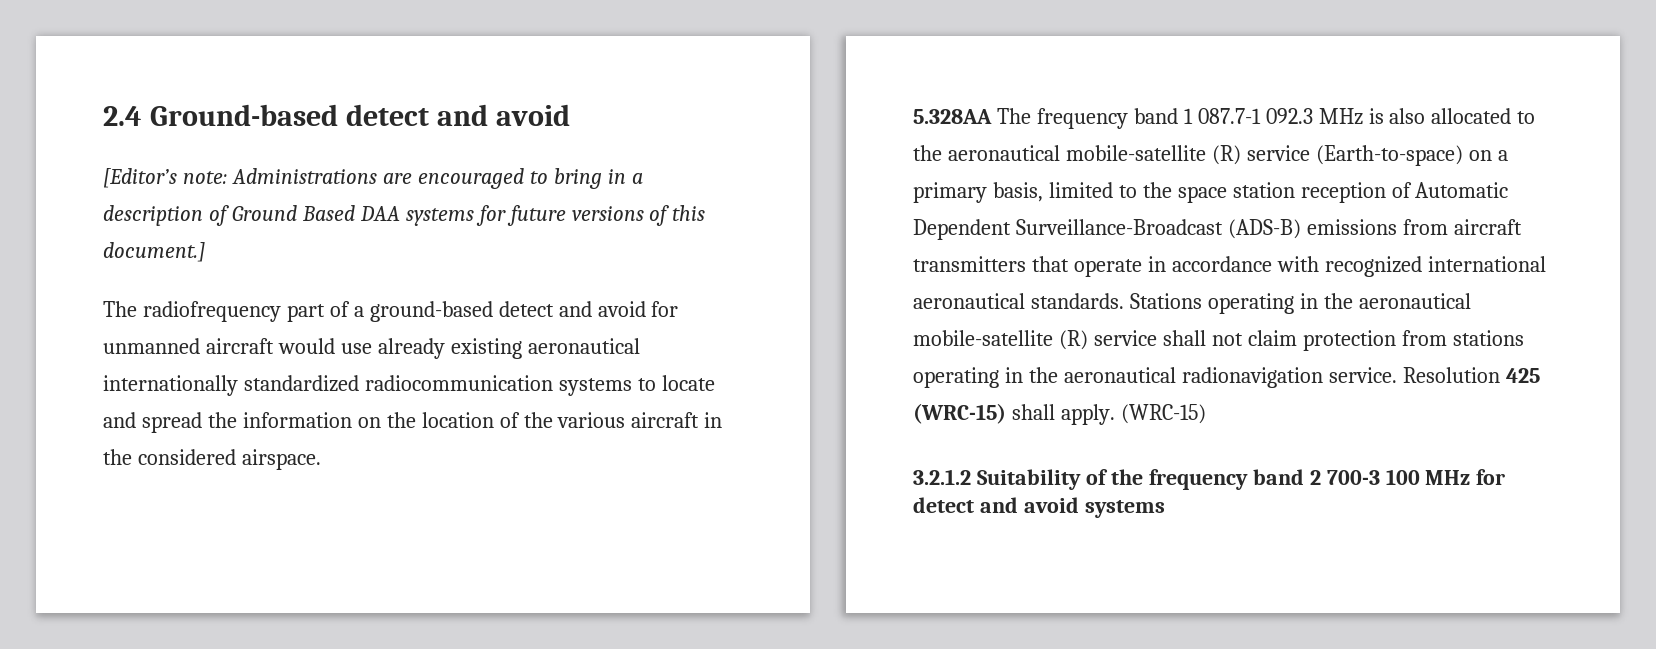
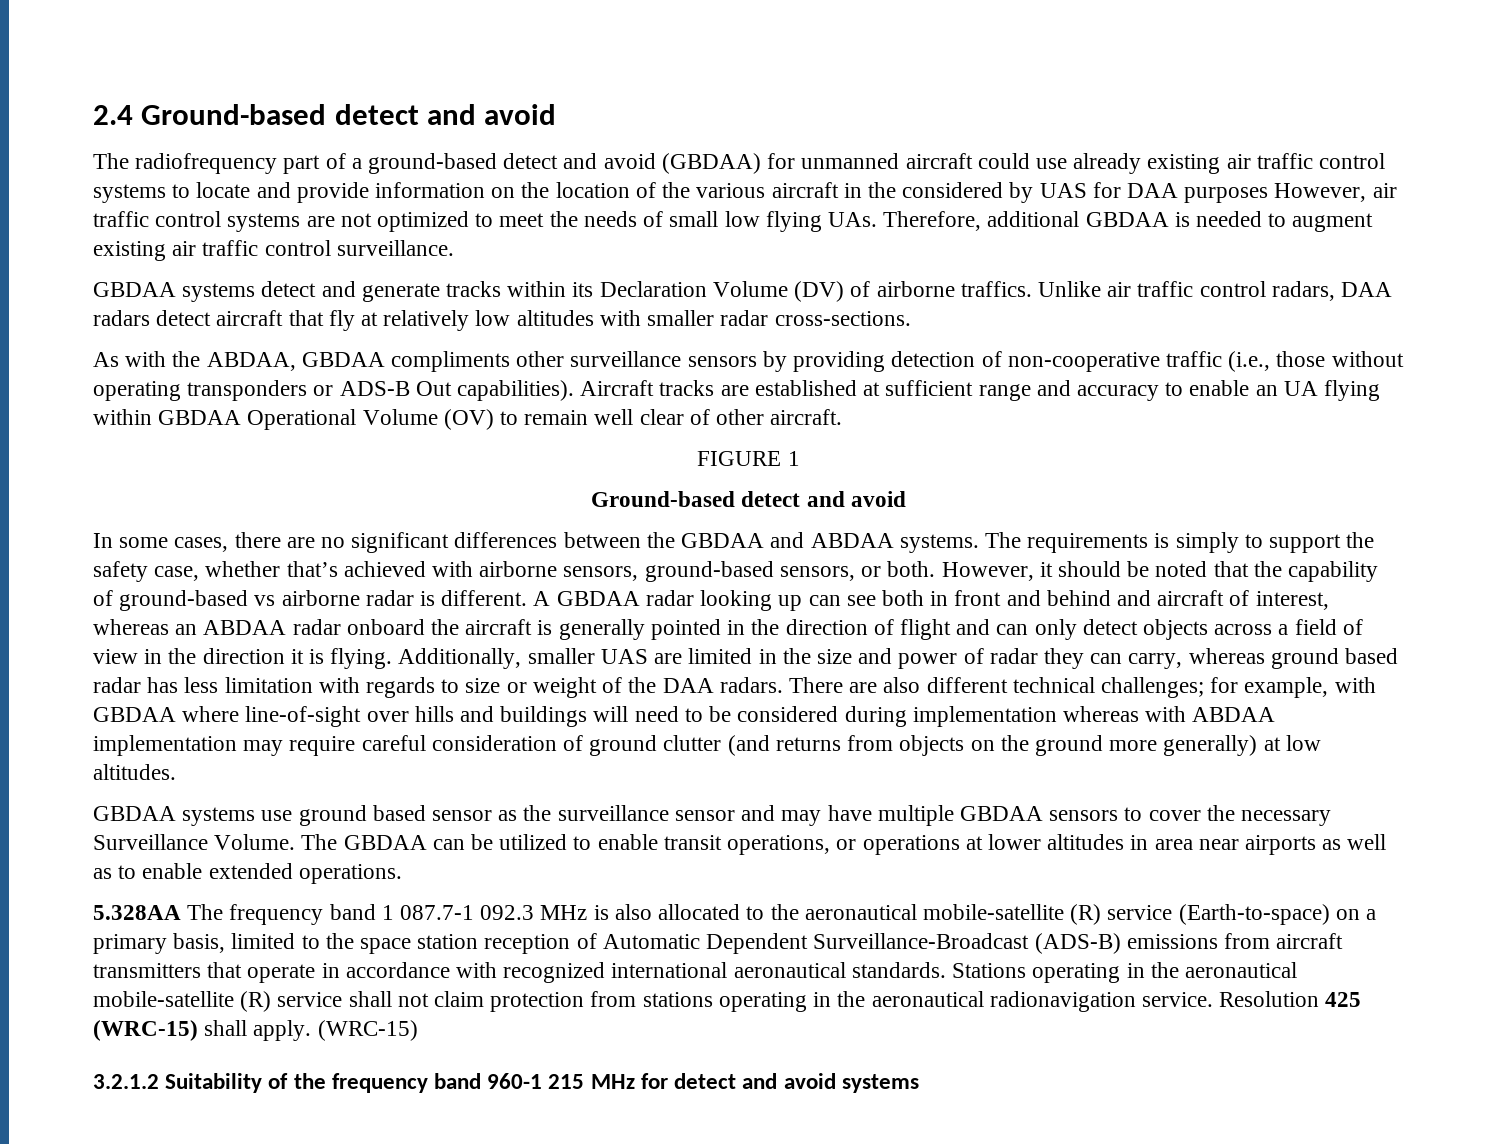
- [Editor’s note: Administrations are encouraged to bring in a description of Ground Based DAA systems for future versions of this document.]
- The radiofrequency part of a ground-based detect and avoid for unmanned aircraft would use already existing aeronautical internationally standardized radiocommunication systems to locate and spread the information on the location of the various aircraft in the considered airspace.
+ The radiofrequency part of a ground-based detect and avoid (GBDAA) for unmanned aircraft could use already existing air traffic control systems to locate and provide information on the location of the various aircraft in the considered by UAS for DAA purposes However, air traffic control systems are not optimized to meet the needs of small low flying UAs. Therefore, additional GBDAA is needed to augment existing air traffic control surveillance.
+ GBDAA systems detect and generate tracks within its Declaration Volume (DV) of airborne traffics. Unlike air traffic control radars, DAA radars detect aircraft that fly at relatively low altitudes with smaller radar cross-sections.
+ As with the ABDAA, GBDAA compliments other surveillance sensors by providing detection of non-cooperative traffic (i.e., those without operating transponders or ADS-B Out capabilities). Aircraft tracks are established at sufficient range and accuracy to enable an UA flying within GBDAA Operational Volume (OV) to remain well clear of other aircraft.
+ FIGURE 1
+ Ground-based detect and avoid
+ In some cases, there are no significant differences between the GBDAA and ABDAA systems. The requirements is simply to support the safety case, whether that’s achieved with airborne sensors, ground-based sensors, or both. However, it should be noted that the capability of ground-based vs airborne radar is different. A GBDAA radar looking up can see both in front and behind and aircraft of interest, whereas an ABDAA radar onboard the aircraft is generally pointed in the direction of flight and can only detect objects across a field of view in the direction it is flying. Additionally, smaller UAS are limited in the size and power of radar they can carry, whereas ground based radar has less limitation with regards to size or weight of the DAA radars. There are also different technical challenges; for example, with GBDAA where line-of-sight over hills and buildings will need to be considered during implementation whereas with ABDAA implementation may require careful consideration of ground clutter (and returns from objects on the ground more generally) at low altitudes.
+ GBDAA systems use ground based sensor as the surveillance sensor and may have multiple GBDAA sensors to cover the necessary Surveillance Volume. The GBDAA can be utilized to enable transit operations, or operations at lower altitudes in area near airports as well as to enable extended operations.
- 3.2.1.2 Suitability of the frequency band 2 700-3 100 MHz for detect and avoid systems
+ 3.2.1.2 Suitability of the frequency band 960-1 215 MHz for detect and avoid systems

